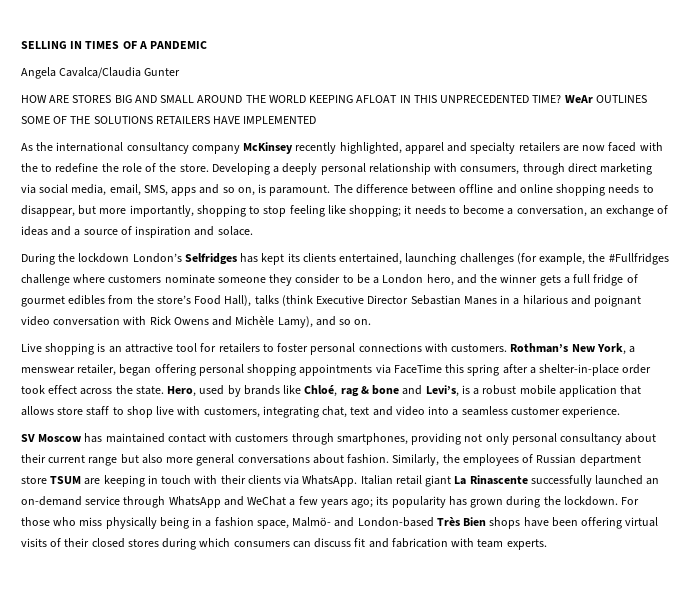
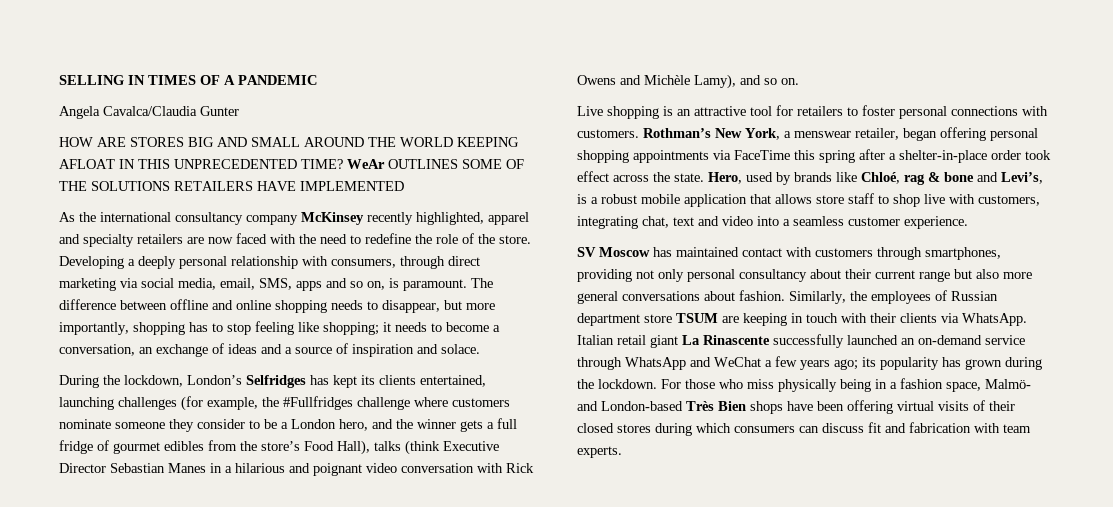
- As the international consultancy company McKinsey recently highlighted, apparel and specialty retailers are now faced with the to redefine the role of the store.
+ As the international consultancy company McKinsey recently highlighted, apparel and specialty retailers are now faced with the need to redefine the role of the store.
- The difference between offline and online shopping needs to disappear, but more importantly, shopping to stop feeling like shopping; it needs to become a conversation, an exchange of ideas and a source of inspiration and solace.
+ The difference between offline and online shopping needs to disappear, but more importantly, shopping has to stop feeling like shopping; it needs to become a conversation, an exchange of ideas and a source of inspiration and solace.
- During the lockdown London’s Selfridges has kept its clients entertained, launching challenges (for example, the #Fullfridges challenge where customers nominate someone they consider to be a London hero, and the winner gets a full fridge of gourmet edibles from the store’s Food Hall), talks (think Executive Director Sebastian Manes in a hilarious and poignant video conversation with Rick Owens and Michèle Lamy), and so on.
+ During the lockdown, London’s Selfridges has kept its clients entertained, launching challenges (for example, the #Fullfridges challenge where customers nominate someone they consider to be a London hero, and the winner gets a full fridge of gourmet edibles from the store’s Food Hall), talks (think Executive Director Sebastian Manes in a hilarious and poignant video conversation with Rick Owens and Michèle Lamy), and so on.

